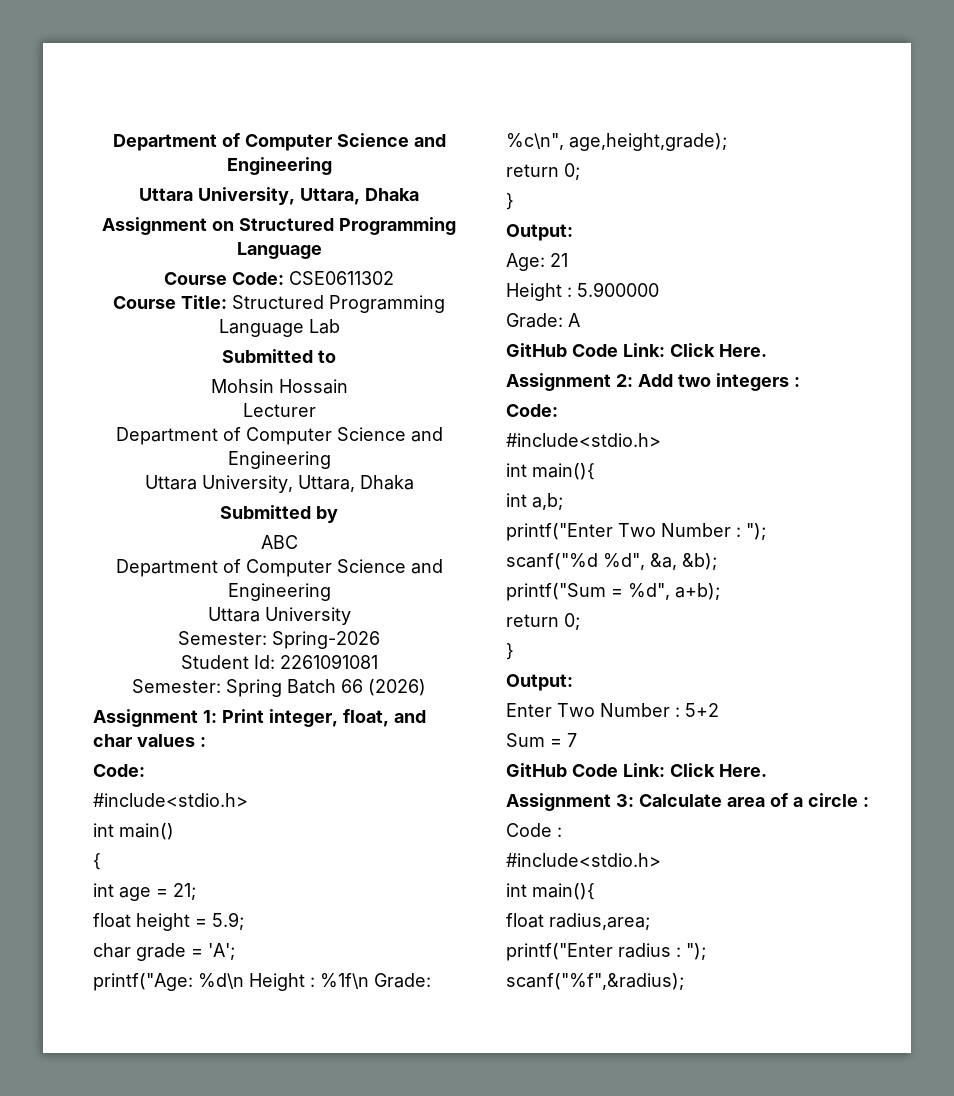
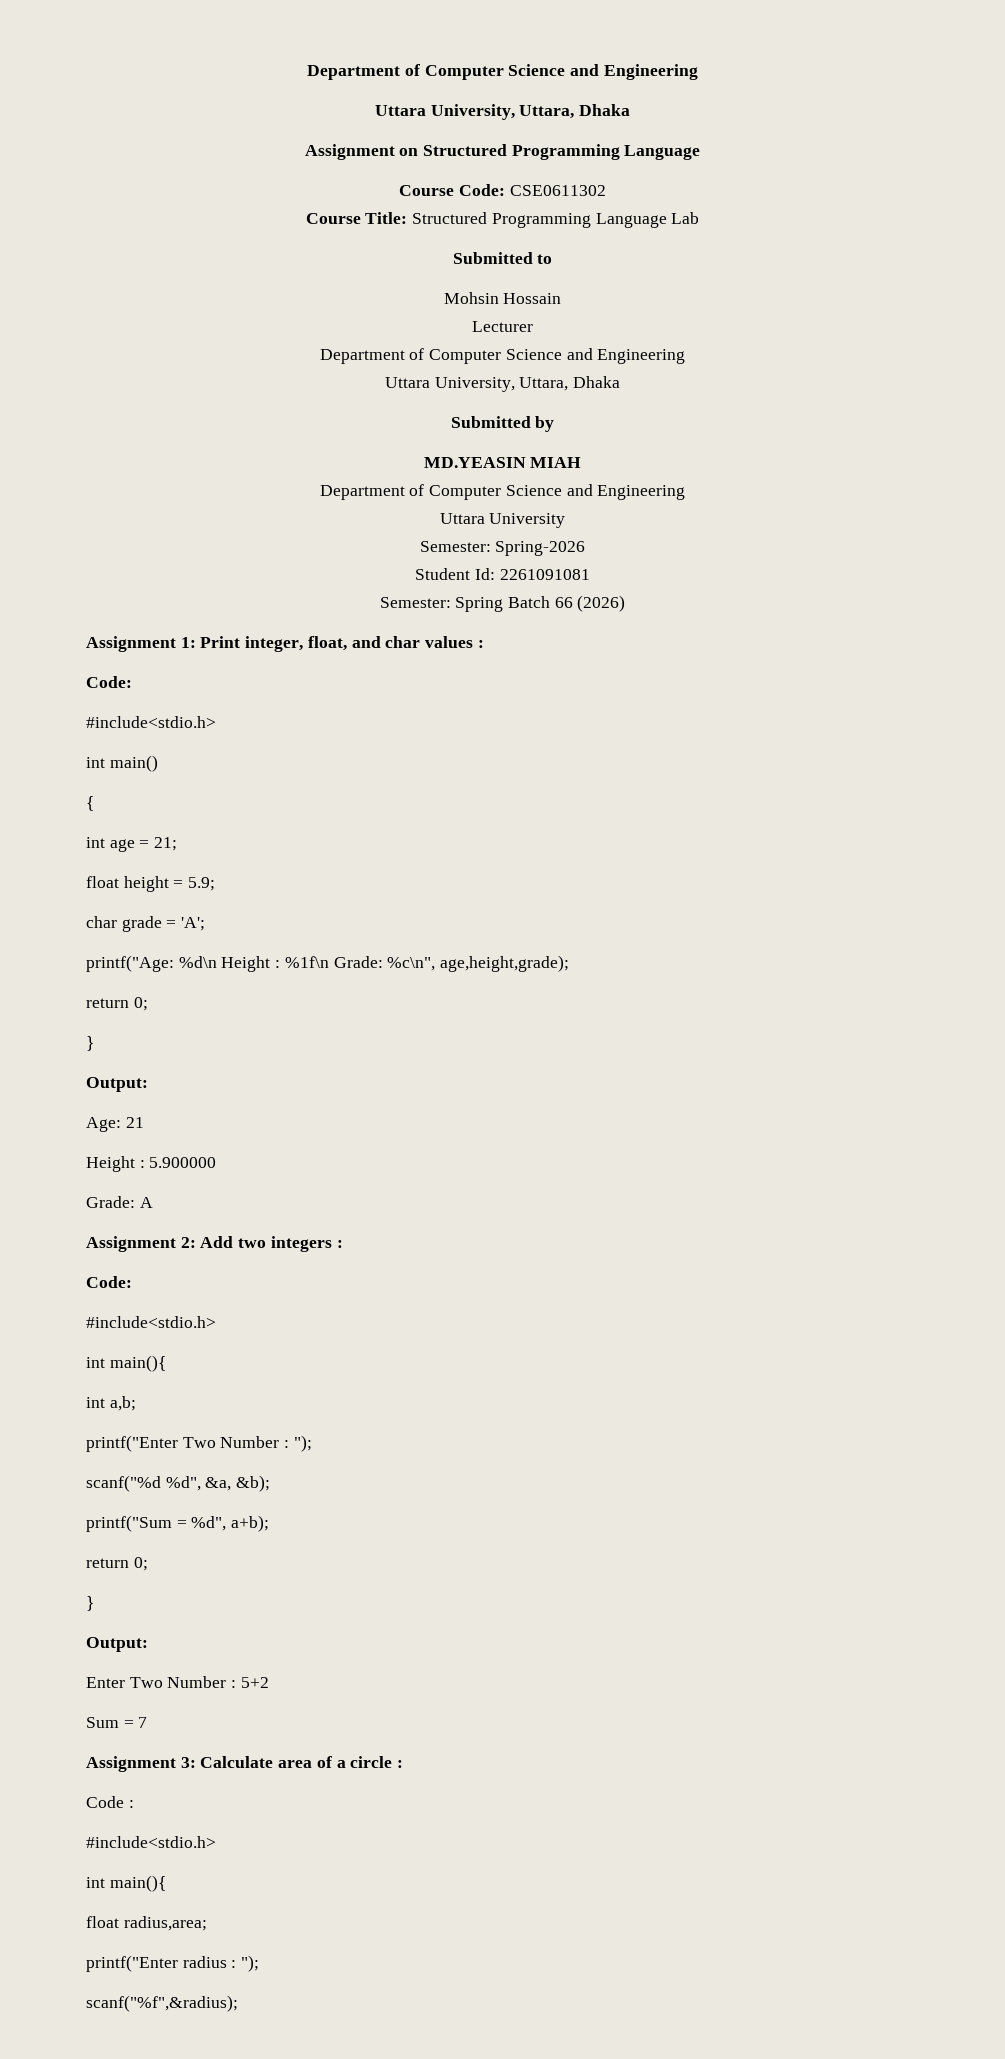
- ABC
+ MD.YEASIN MIAH
  Grade: A
- GitHub Code Link: Click Here.
  Sum = 7
- GitHub Code Link: Click Here.

